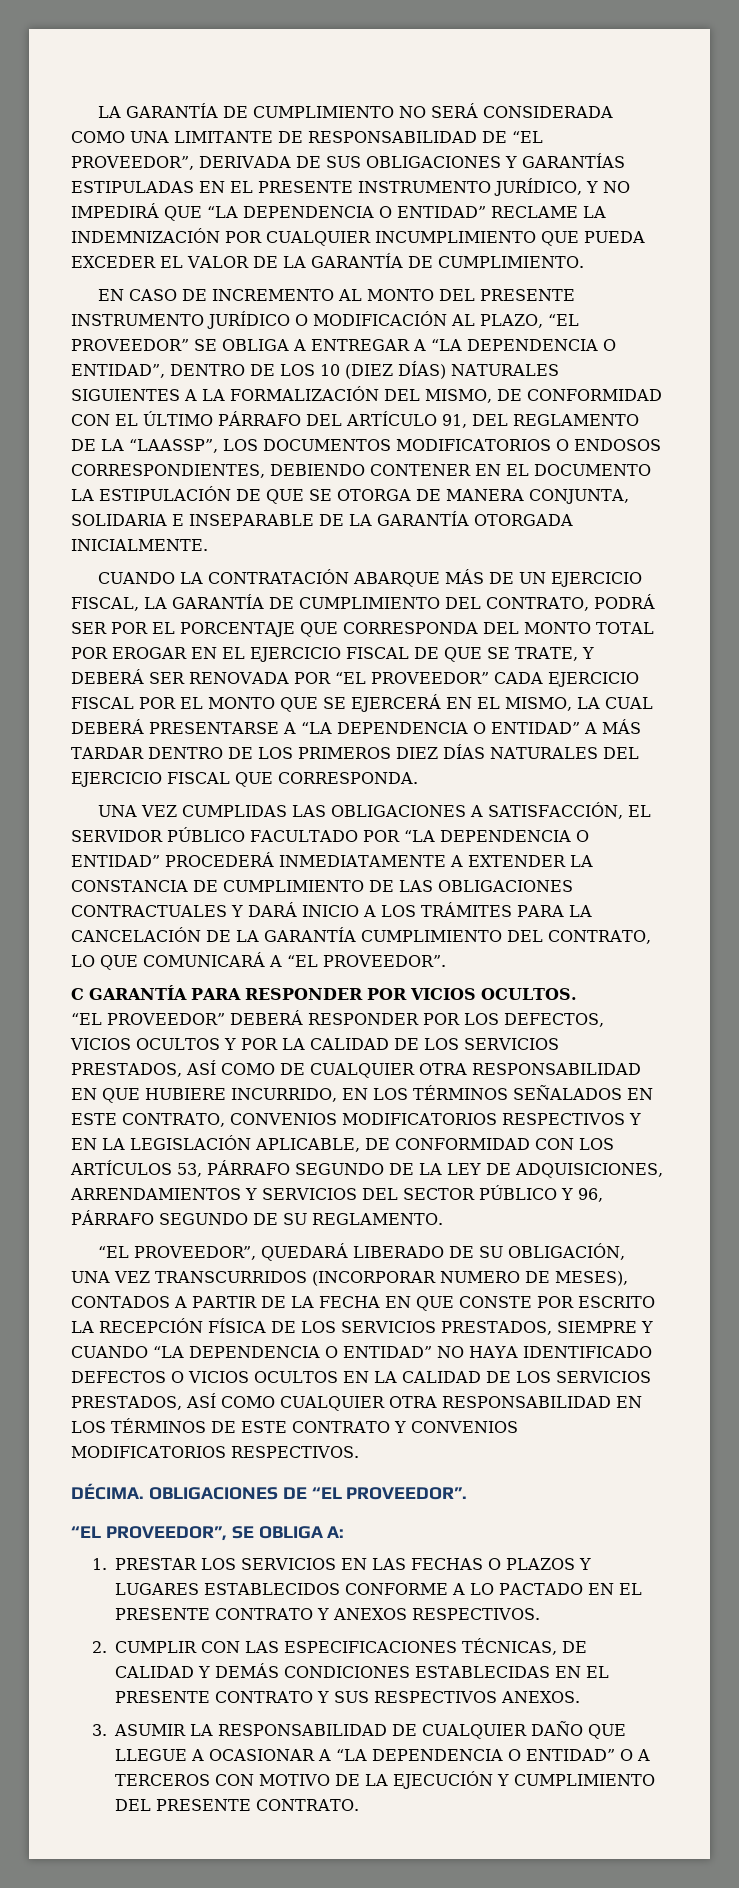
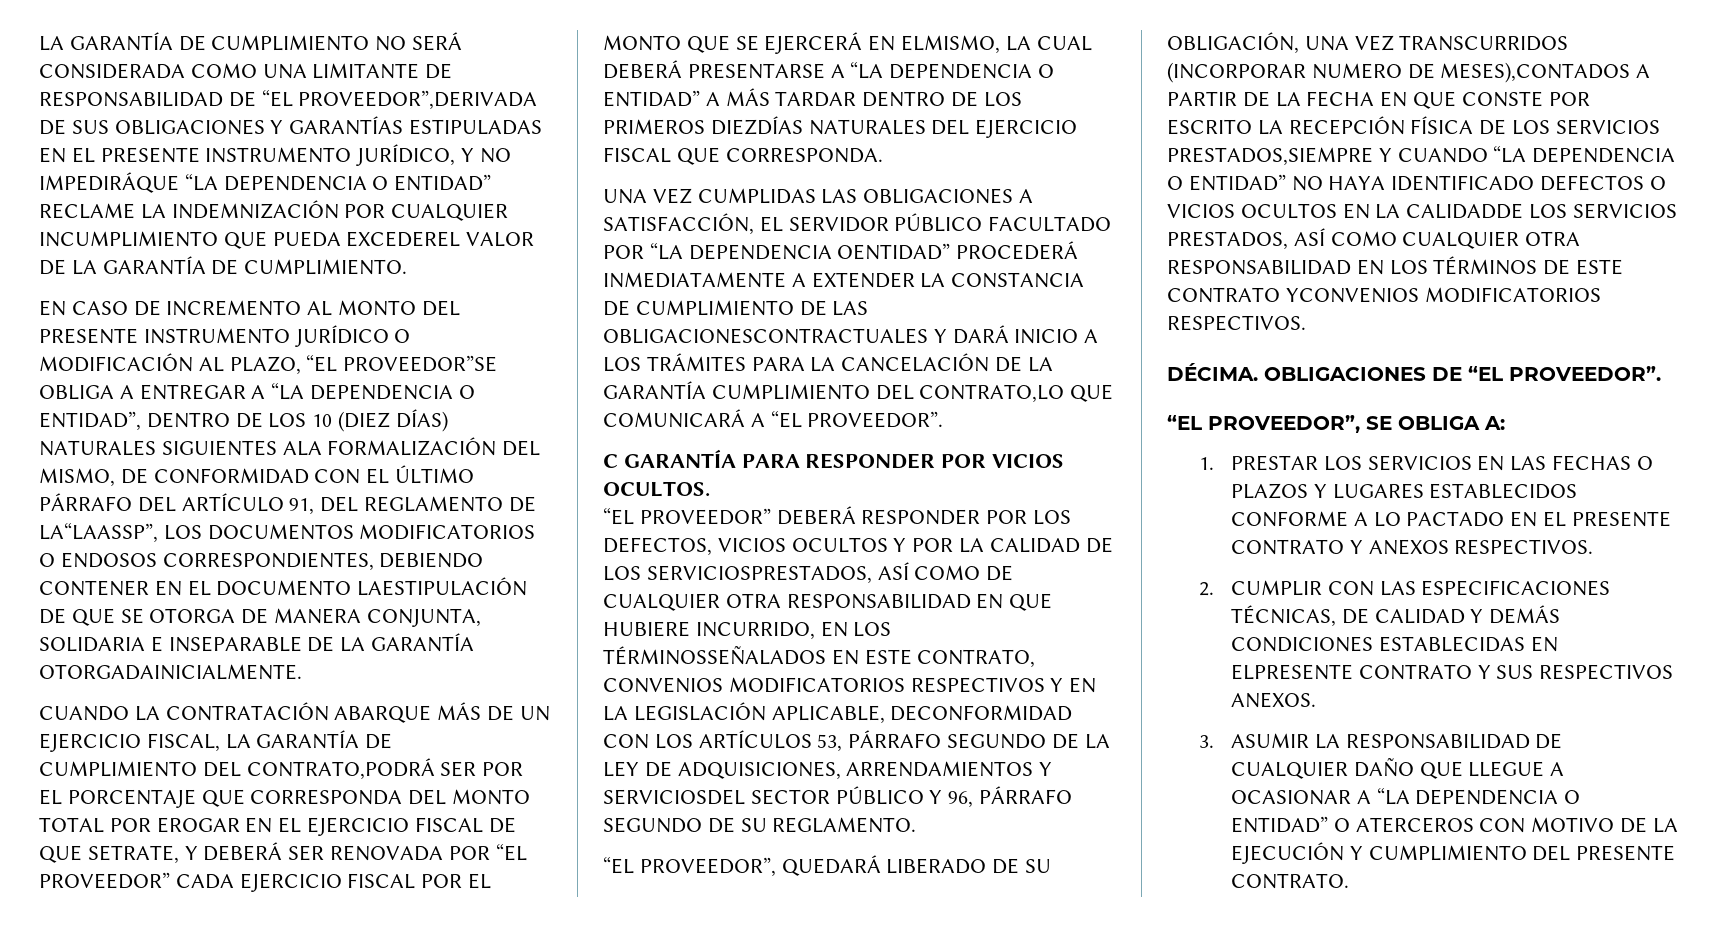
- LA GARANTÍA DE CUMPLIMIENTO NO SERÁ CONSIDERADA COMO UNA LIMITANTE DE RESPONSABILIDAD DE “EL PROVEEDOR”, DERIVADA DE SUS OBLIGACIONES Y GARANTÍAS ESTIPULADAS EN EL PRESENTE INSTRUMENTO JURÍDICO, Y NO IMPEDIRÁ QUE “LA DEPENDENCIA O ENTIDAD” RECLAME LA INDEMNIZACIÓN POR CUALQUIER INCUMPLIMIENTO QUE PUEDA EXCEDER EL VALOR DE LA GARANTÍA DE CUMPLIMIENTO.
+ LA GARANTÍA DE CUMPLIMIENTO NO SERÁ CONSIDERADA COMO UNA LIMITANTE DE RESPONSABILIDAD DE “EL PROVEEDOR”,DERIVADA DE SUS OBLIGACIONES Y GARANTÍAS ESTIPULADAS EN EL PRESENTE INSTRUMENTO JURÍDICO, Y NO IMPEDIRÁQUE “LA DEPENDENCIA O ENTIDAD” RECLAME LA INDEMNIZACIÓN POR CUALQUIER INCUMPLIMIENTO QUE PUEDA EXCEDEREL VALOR DE LA GARANTÍA DE CUMPLIMIENTO.
- EN CASO DE INCREMENTO AL MONTO DEL PRESENTE INSTRUMENTO JURÍDICO O MODIFICACIÓN AL PLAZO, “EL PROVEEDOR” SE OBLIGA A ENTREGAR A “LA DEPENDENCIA O ENTIDAD”, DENTRO DE LOS 10 (DIEZ DÍAS) NATURALES SIGUIENTES A LA FORMALIZACIÓN DEL MISMO, DE CONFORMIDAD CON EL ÚLTIMO PÁRRAFO DEL ARTÍCULO 91, DEL REGLAMENTO DE LA “LAASSP”, LOS DOCUMENTOS MODIFICATORIOS O ENDOSOS CORRESPONDIENTES, DEBIENDO CONTENER EN EL DOCUMENTO LA ESTIPULACIÓN DE QUE SE OTORGA DE MANERA CONJUNTA, SOLIDARIA E INSEPARABLE DE LA GARANTÍA OTORGADA INICIALMENTE.
+ EN CASO DE INCREMENTO AL MONTO DEL PRESENTE INSTRUMENTO JURÍDICO O MODIFICACIÓN AL PLAZO, “EL PROVEEDOR”SE OBLIGA A ENTREGAR A “LA DEPENDENCIA O ENTIDAD”, DENTRO DE LOS 10 (DIEZ DÍAS) NATURALES SIGUIENTES ALA FORMALIZACIÓN DEL MISMO, DE CONFORMIDAD CON EL ÚLTIMO PÁRRAFO DEL ARTÍCULO 91, DEL REGLAMENTO DE LA“LAASSP”, LOS DOCUMENTOS MODIFICATORIOS O ENDOSOS CORRESPONDIENTES, DEBIENDO CONTENER EN EL DOCUMENTO LAESTIPULACIÓN DE QUE SE OTORGA DE MANERA CONJUNTA, SOLIDARIA E INSEPARABLE DE LA GARANTÍA OTORGADAINICIALMENTE.
- CUANDO LA CONTRATACIÓN ABARQUE MÁS DE UN EJERCICIO FISCAL, LA GARANTÍA DE CUMPLIMIENTO DEL CONTRATO, PODRÁ SER POR EL PORCENTAJE QUE CORRESPONDA DEL MONTO TOTAL POR EROGAR EN EL EJERCICIO FISCAL DE QUE SE TRATE, Y DEBERÁ SER RENOVADA POR “EL PROVEEDOR” CADA EJERCICIO FISCAL POR EL MONTO QUE SE EJERCERÁ EN EL MISMO, LA CUAL DEBERÁ PRESENTARSE A “LA DEPENDENCIA O ENTIDAD” A MÁS TARDAR DENTRO DE LOS PRIMEROS DIEZ DÍAS NATURALES DEL EJERCICIO FISCAL QUE CORRESPONDA.
+ CUANDO LA CONTRATACIÓN ABARQUE MÁS DE UN EJERCICIO FISCAL, LA GARANTÍA DE CUMPLIMIENTO DEL CONTRATO,PODRÁ SER POR EL PORCENTAJE QUE CORRESPONDA DEL MONTO TOTAL POR EROGAR EN EL EJERCICIO FISCAL DE QUE SETRATE, Y DEBERÁ SER RENOVADA POR “EL PROVEEDOR” CADA EJERCICIO FISCAL POR EL MONTO QUE SE EJERCERÁ EN ELMISMO, LA CUAL DEBERÁ PRESENTARSE A “LA DEPENDENCIA O ENTIDAD” A MÁS TARDAR DENTRO DE LOS PRIMEROS DIEZDÍAS NATURALES DEL EJERCICIO FISCAL QUE CORRESPONDA.
- UNA VEZ CUMPLIDAS LAS OBLIGACIONES A SATISFACCIÓN, EL SERVIDOR PÚBLICO FACULTADO POR “LA DEPENDENCIA O ENTIDAD” PROCEDERÁ INMEDIATAMENTE A EXTENDER LA CONSTANCIA DE CUMPLIMIENTO DE LAS OBLIGACIONES CONTRACTUALES Y DARÁ INICIO A LOS TRÁMITES PARA LA CANCELACIÓN DE LA GARANTÍA CUMPLIMIENTO DEL CONTRATO, LO QUE COMUNICARÁ A “EL PROVEEDOR”.
+ UNA VEZ CUMPLIDAS LAS OBLIGACIONES A SATISFACCIÓN, EL SERVIDOR PÚBLICO FACULTADO POR “LA DEPENDENCIA OENTIDAD” PROCEDERÁ INMEDIATAMENTE A EXTENDER LA CONSTANCIA DE CUMPLIMIENTO DE LAS OBLIGACIONESCONTRACTUALES Y DARÁ INICIO A LOS TRÁMITES PARA LA CANCELACIÓN DE LA GARANTÍA CUMPLIMIENTO DEL CONTRATO,LO QUE COMUNICARÁ A “EL PROVEEDOR”.
- “EL PROVEEDOR” DEBERÁ RESPONDER POR LOS DEFECTOS, VICIOS OCULTOS Y POR LA CALIDAD DE LOS SERVICIOS PRESTADOS, ASÍ COMO DE CUALQUIER OTRA RESPONSABILIDAD EN QUE HUBIERE INCURRIDO, EN LOS TÉRMINOS SEÑALADOS EN ESTE CONTRATO, CONVENIOS MODIFICATORIOS RESPECTIVOS Y EN LA LEGISLACIÓN APLICABLE, DE CONFORMIDAD CON LOS ARTÍCULOS 53, PÁRRAFO SEGUNDO DE LA LEY DE ADQUISICIONES, ARRENDAMIENTOS Y SERVICIOS DEL SECTOR PÚBLICO Y 96, PÁRRAFO SEGUNDO DE SU REGLAMENTO.
+ “EL PROVEEDOR” DEBERÁ RESPONDER POR LOS DEFECTOS, VICIOS OCULTOS Y POR LA CALIDAD DE LOS SERVICIOSPRESTADOS, ASÍ COMO DE CUALQUIER OTRA RESPONSABILIDAD EN QUE HUBIERE INCURRIDO, EN LOS TÉRMINOSSEÑALADOS EN ESTE CONTRATO, CONVENIOS MODIFICATORIOS RESPECTIVOS Y EN LA LEGISLACIÓN APLICABLE, DECONFORMIDAD CON LOS ARTÍCULOS 53, PÁRRAFO SEGUNDO DE LA LEY DE ADQUISICIONES, ARRENDAMIENTOS Y SERVICIOSDEL SECTOR PÚBLICO Y 96, PÁRRAFO SEGUNDO DE SU REGLAMENTO.
- “EL PROVEEDOR”, QUEDARÁ LIBERADO DE SU OBLIGACIÓN, UNA VEZ TRANSCURRIDOS (INCORPORAR NUMERO DE MESES), CONTADOS A PARTIR DE LA FECHA EN QUE CONSTE POR ESCRITO LA RECEPCIÓN FÍSICA DE LOS SERVICIOS PRESTADOS, SIEMPRE Y CUANDO “LA DEPENDENCIA O ENTIDAD” NO HAYA IDENTIFICADO DEFECTOS O VICIOS OCULTOS EN LA CALIDAD DE LOS SERVICIOS PRESTADOS, ASÍ COMO CUALQUIER OTRA RESPONSABILIDAD EN LOS TÉRMINOS DE ESTE CONTRATO Y CONVENIOS MODIFICATORIOS RESPECTIVOS.
+ “EL PROVEEDOR”, QUEDARÁ LIBERADO DE SU OBLIGACIÓN, UNA VEZ TRANSCURRIDOS (INCORPORAR NUMERO DE MESES),CONTADOS A PARTIR DE LA FECHA EN QUE CONSTE POR ESCRITO LA RECEPCIÓN FÍSICA DE LOS SERVICIOS PRESTADOS,SIEMPRE Y CUANDO “LA DEPENDENCIA O ENTIDAD” NO HAYA IDENTIFICADO DEFECTOS O VICIOS OCULTOS EN LA CALIDADDE LOS SERVICIOS PRESTADOS, ASÍ COMO CUALQUIER OTRA RESPONSABILIDAD EN LOS TÉRMINOS DE ESTE CONTRATO YCONVENIOS MODIFICATORIOS RESPECTIVOS.
- 2. CUMPLIR CON LAS ESPECIFICACIONES TÉCNICAS, DE CALIDAD Y DEMÁS CONDICIONES ESTABLECIDAS EN EL PRESENTE CONTRATO Y SUS RESPECTIVOS ANEXOS.
+ 2. CUMPLIR CON LAS ESPECIFICACIONES TÉCNICAS, DE CALIDAD Y DEMÁS CONDICIONES ESTABLECIDAS EN ELPRESENTE CONTRATO Y SUS RESPECTIVOS ANEXOS.
- 3. ASUMIR LA RESPONSABILIDAD DE CUALQUIER DAÑO QUE LLEGUE A OCASIONAR A “LA DEPENDENCIA O ENTIDAD” O A TERCEROS CON MOTIVO DE LA EJECUCIÓN Y CUMPLIMIENTO DEL PRESENTE CONTRATO.
+ 3. ASUMIR LA RESPONSABILIDAD DE CUALQUIER DAÑO QUE LLEGUE A OCASIONAR A “LA DEPENDENCIA O ENTIDAD” O ATERCEROS CON MOTIVO DE LA EJECUCIÓN Y CUMPLIMIENTO DEL PRESENTE CONTRATO.

